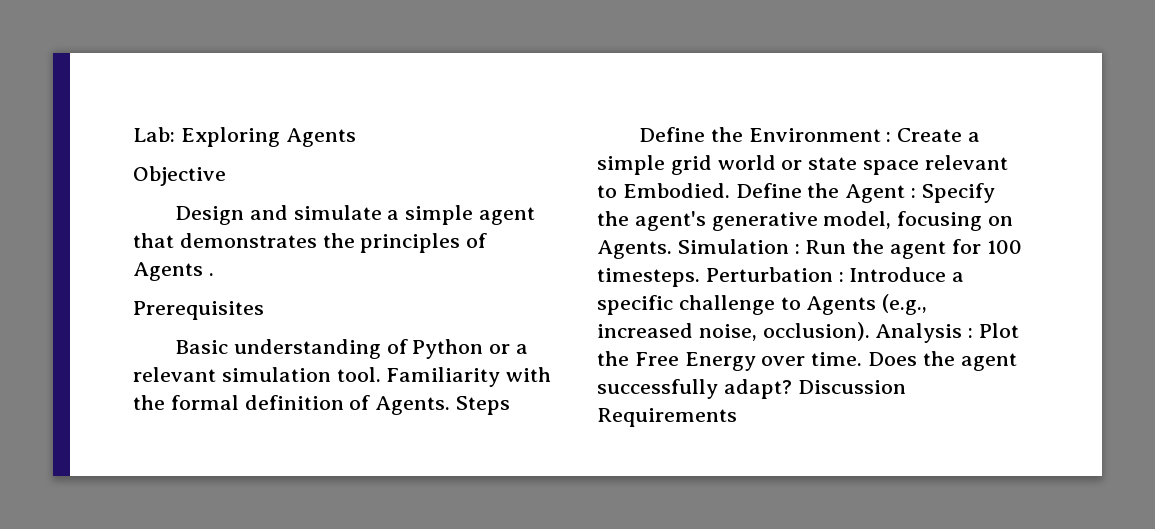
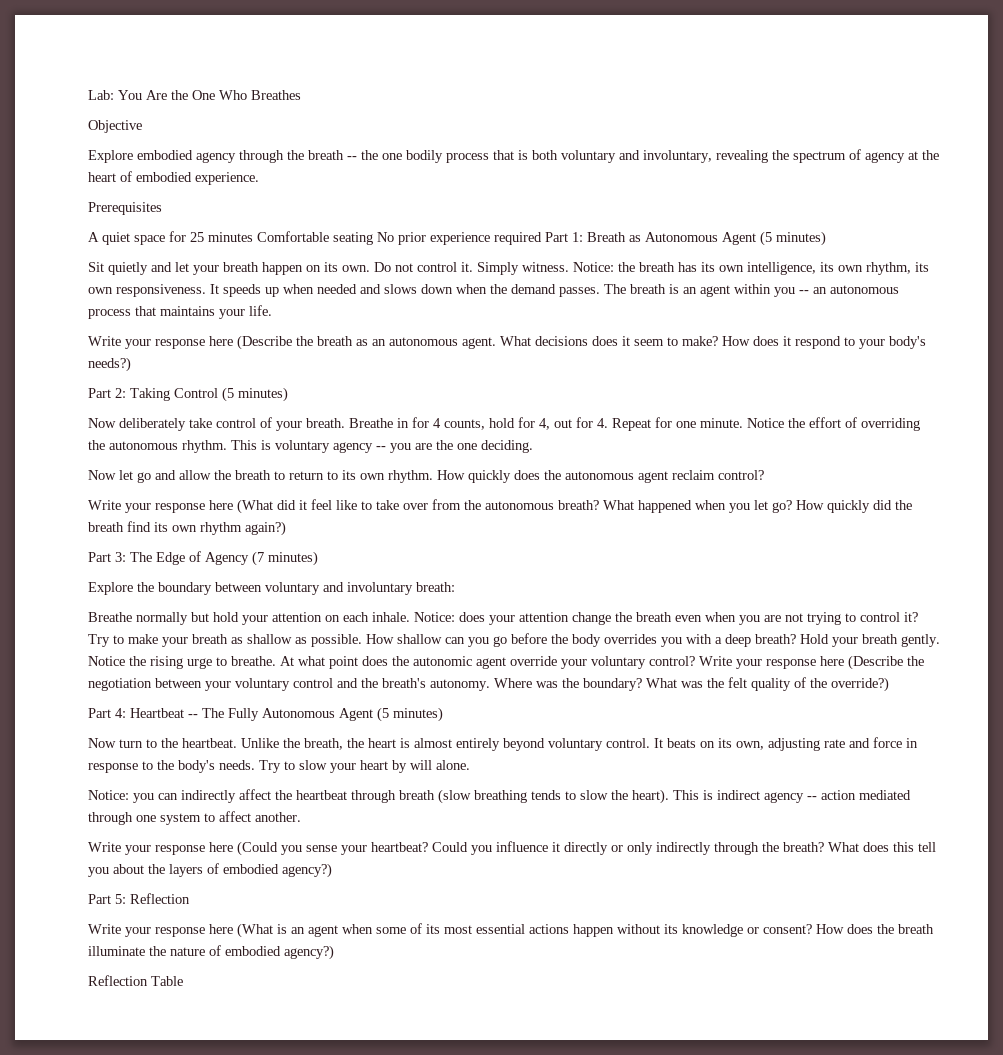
- Lab: Exploring Agents
+ Lab: You Are the One Who Breathes
  Objective
- Design and simulate a simple agent that demonstrates the principles of Agents .
+ Explore embodied agency through the breath -- the one bodily process that is both voluntary and involuntary, revealing the spectrum of agency at the heart of embodied experience.
  Prerequisites
- Basic understanding of Python or a relevant simulation tool. Familiarity with the formal definition of Agents. Steps
- Define the Environment : Create a simple grid world or state space relevant to Embodied. Define the Agent : Specify the agent's generative model, focusing on Agents. Simulation : Run the agent for 100 timesteps. Perturbation : Introduce a specific challenge to Agents (e.g., increased noise, occlusion). Analysis : Plot the Free Energy over time. Does the agent successfully adapt? Discussion Requirements
+ A quiet space for 25 minutes Comfortable seating No prior experience required Part 1: Breath as Autonomous Agent (5 minutes)
+ Sit quietly and let your breath happen on its own. Do not control it. Simply witness. Notice: the breath has its own intelligence, its own rhythm, its own responsiveness. It speeds up when needed and slows down when the demand passes. The breath is an agent within you -- an autonomous process that maintains your life.
+ Write your response here (Describe the breath as an autonomous agent. What decisions does it seem to make? How does it respond to your body's needs?)
+ Part 2: Taking Control (5 minutes)
+ Now deliberately take control of your breath. Breathe in for 4 counts, hold for 4, out for 4. Repeat for one minute. Notice the effort of overriding the autonomous rhythm. This is voluntary agency -- you are the one deciding.
+ Now let go and allow the breath to return to its own rhythm. How quickly does the autonomous agent reclaim control?
+ Write your response here (What did it feel like to take over from the autonomous breath? What happened when you let go? How quickly did the breath find its own rhythm again?)
+ Part 3: The Edge of Agency (7 minutes)
+ Explore the boundary between voluntary and involuntary breath:
+ Breathe normally but hold your attention on each inhale. Notice: does your attention change the breath even when you are not trying to control it? Try to make your breath as shallow as possible. How shallow can you go before the body overrides you with a deep breath? Hold your breath gently. Notice the rising urge to breathe. At what point does the autonomic agent override your voluntary control? Write your response here (Describe the negotiation between your voluntary control and the breath's autonomy. Where was the boundary? What was the felt quality of the override?)
+ Part 4: Heartbeat -- The Fully Autonomous Agent (5 minutes)
+ Now turn to the heartbeat. Unlike the breath, the heart is almost entirely beyond voluntary control. It beats on its own, adjusting rate and force in response to the body's needs. Try to slow your heart by will alone.
+ Notice: you can indirectly affect the heartbeat through breath (slow breathing tends to slow the heart). This is indirect agency -- action mediated through one system to affect another.
+ Write your response here (Could you sense your heartbeat? Could you influence it directly or only indirectly through the breath? What does this tell you about the layers of embodied agency?)
+ Part 5: Reflection
+ Write your response here (What is an agent when some of its most essential actions happen without its knowledge or consent? How does the breath illuminate the nature of embodied agency?)
+ Reflection Table

